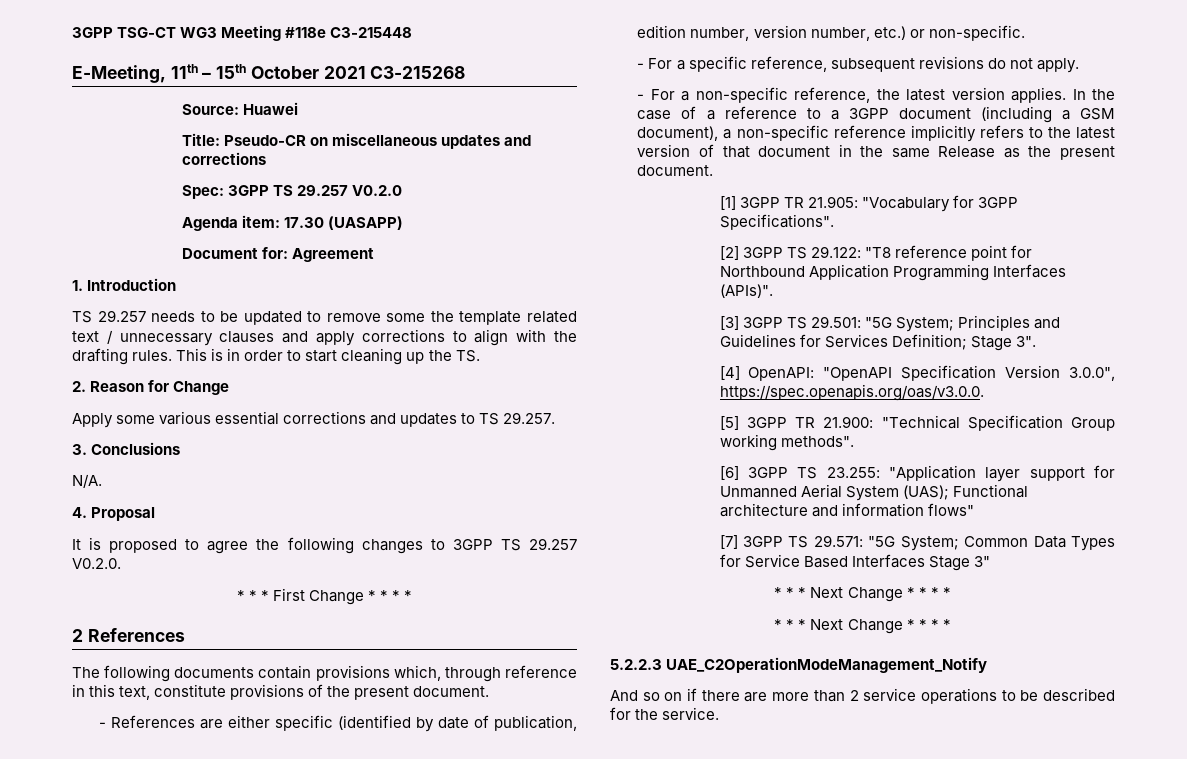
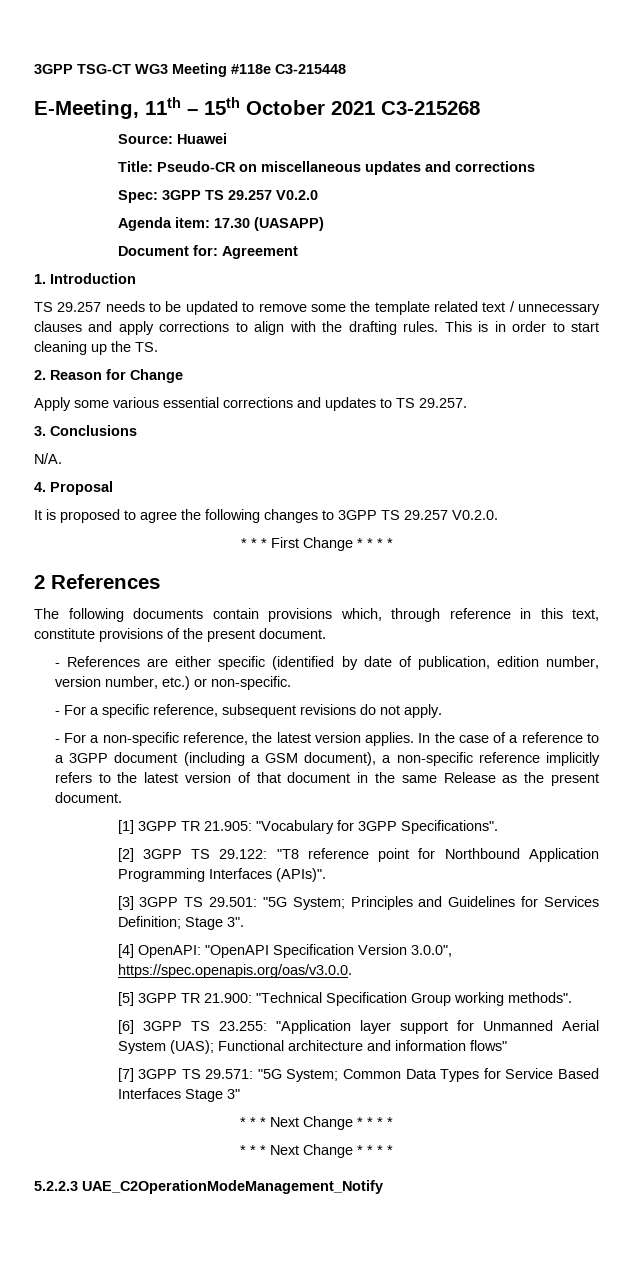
- And so on if there are more than 2 service operations to be described for the service.

